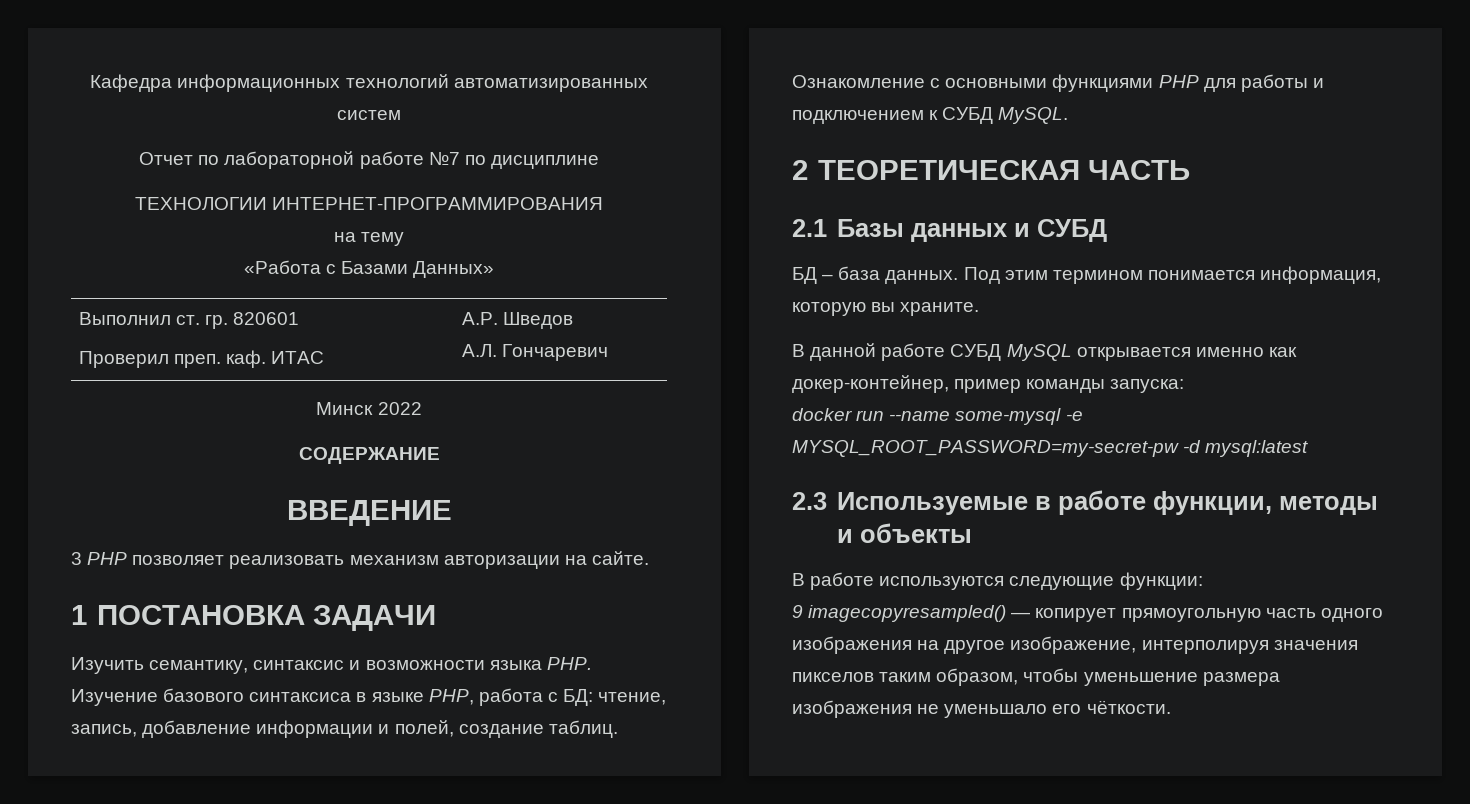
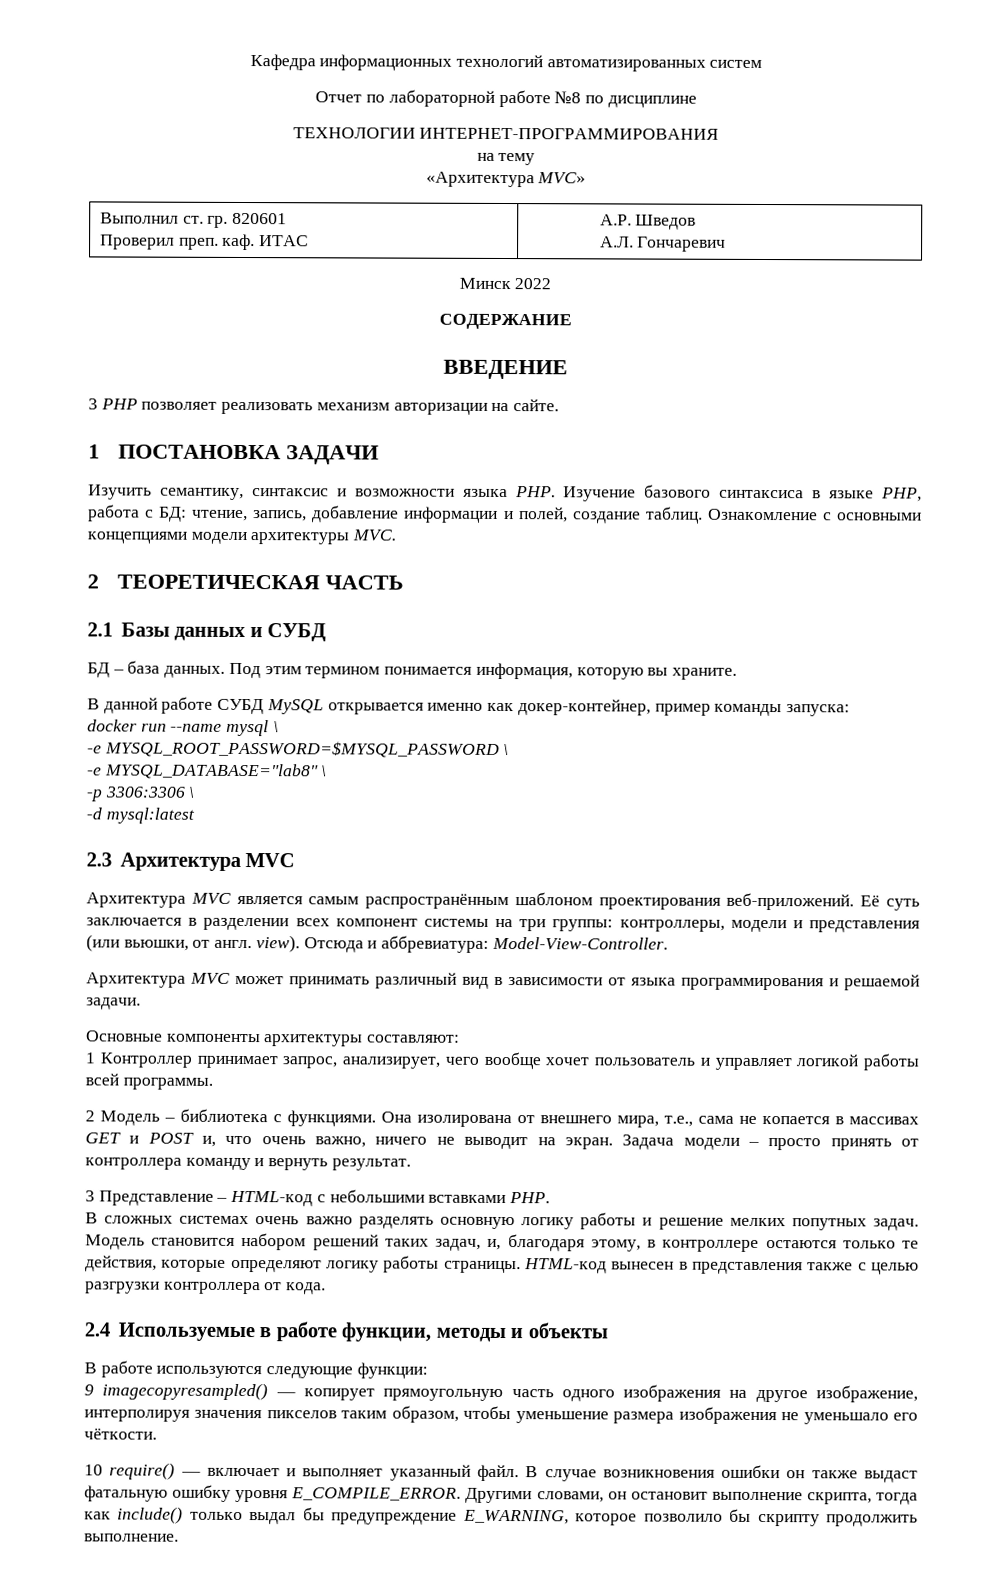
- Отчет по лабораторной работе №7 по дисциплине
+ Отчет по лабораторной работе №8 по дисциплине
- «Работа с Базами Данных»
+ «Архитектура MVC»
- Ознакомление с основными функциями PHP для работы и подключением к СУБД MySQL.
+ Ознакомление с основными концепциями модели архитектуры MVC.
- docker run --name some-mysql -e MYSQL_ROOT_PASSWORD=my-secret-pw -d mysql:latest
- 2.3 Используемые в работе функции, методы и объекты
+ docker run --name mysql \
+ -e MYSQL_ROOT_PASSWORD=$MYSQL_PASSWORD \
+ -e MYSQL_DATABASE="lab8" \
+ -p 3306:3306 \
+ -d mysql:latest
+ 2.3 Архитектура MVC
+ Архитектура MVC является самым распространённым шаблоном проектирования веб-приложений. Её суть заключается в разделении всех компонент системы на три группы: контроллеры, модели и представления (или вьюшки, от англ. view). Отсюда и аббревиатура: Model-View-Controller.
+ Архитектура MVC может принимать различный вид в зависимости от языка программирования и решаемой задачи.
+ Основные компоненты архитектуры составляют:
+ 1 Контроллер принимает запрос, анализирует, чего вообще хочет пользователь и управляет логикой работы всей программы.
+ 2 Модель – библиотека с функциями. Она изолирована от внешнего мира, т.е., сама не копается в массивах GET и POST и, что очень важно, ничего не выводит на экран. Задача модели – просто принять от контроллера команду и вернуть результат.
+ 3 Представление – HTML-код с небольшими вставками PHP.
+ В сложных системах очень важно разделять основную логику работы и решение мелких попутных задач. Модель становится набором решений таких задач, и, благодаря этому, в контроллере остаются только те действия, которые определяют логику работы страницы. HTML-код вынесен в представления также с целью разгрузки контроллера от кода.
+ 2.4 Используемые в работе функции, методы и объекты
+ 10 require() — включает и выполняет указанный файл. В случае возникновения ошибки он также выдаст фатальную ошибку уровня E_COMPILE_ERROR. Другими словами, он остановит выполнение скрипта, тогда как include() только выдал бы предупреждение E_WARNING, которое позволило бы скрипту продолжить выполнение.

